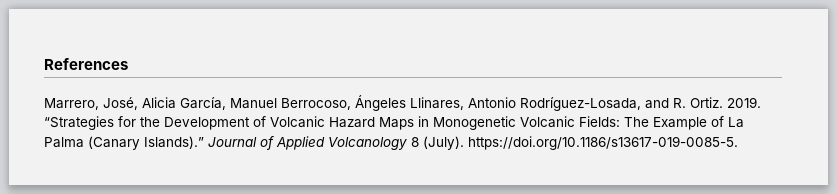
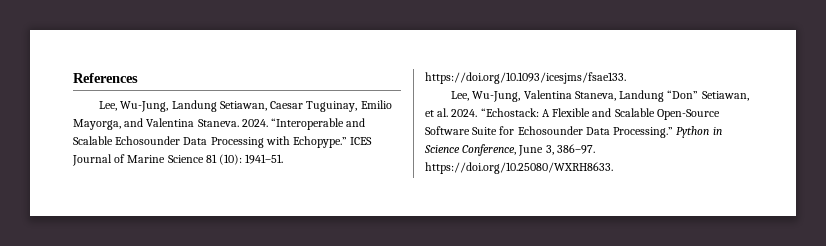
- Marrero, José, Alicia García, Manuel Berrocoso, Ángeles Llinares, Antonio Rodríguez-Losada, and R. Ortiz. 2019. “Strategies for the Development of Volcanic Hazard Maps in Monogenetic Volcanic Fields: The Example of La Palma (Canary Islands).” Journal of Applied Volcanology 8 (July). https://doi.org/10.1186/s13617-019-0085-5.
+ Lee, Wu-Jung, Landung Setiawan, Caesar Tuguinay, Emilio Mayorga, and Valentina Staneva. 2024. “Interoperable and Scalable Echosounder Data Processing with Echopype.” ICES Journal of Marine Science 81 (10): 1941–51. https://doi.org/10.1093/icesjms/fsae133.
+ Lee, Wu-Jung, Valentina Staneva, Landung “Don” Setiawan, et al. 2024. “Echostack: A Flexible and Scalable Open-Source Software Suite for Echosounder Data Processing.” Python in Science Conference, June 3, 386–97. https://doi.org/10.25080/WXRH8633.

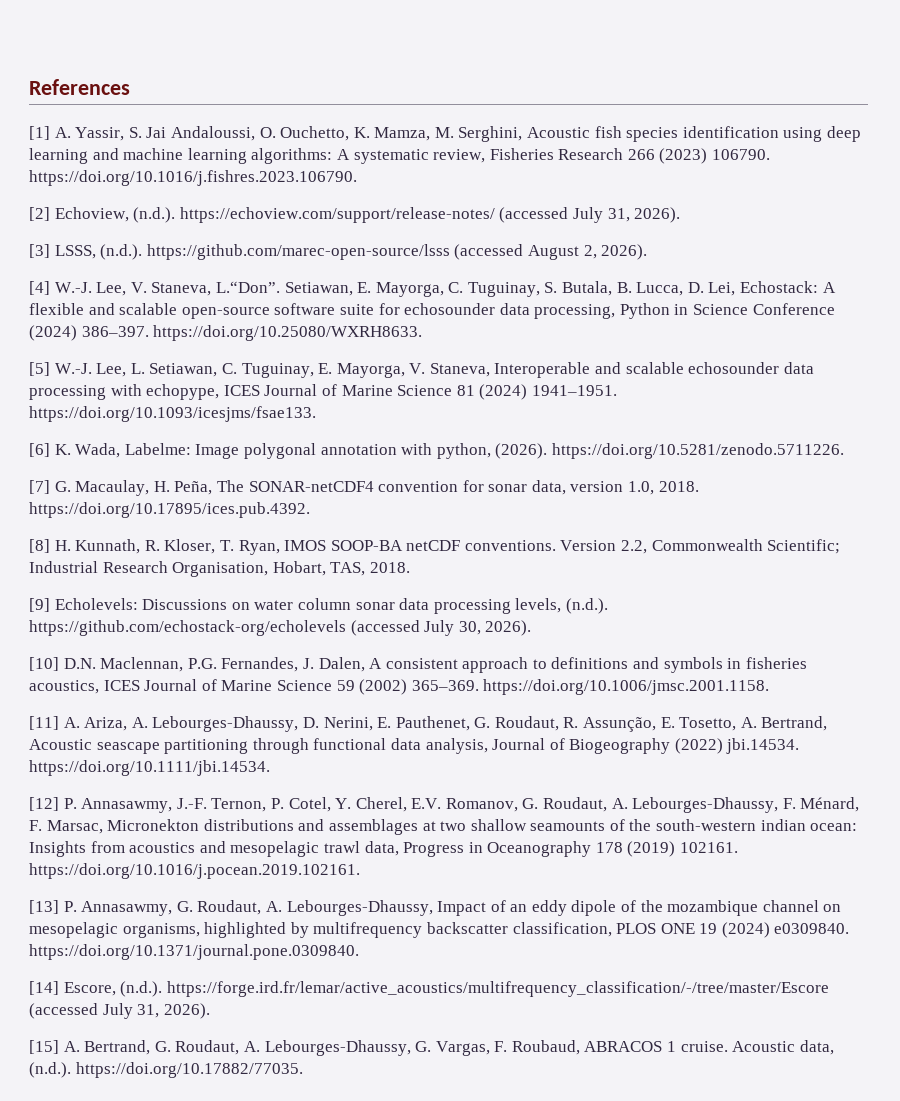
- Lee, Wu-Jung, Landung Setiawan, Caesar Tuguinay, Emilio Mayorga, and Valentina Staneva. 2024. “Interoperable and Scalable Echosounder Data Processing with Echopype.” ICES Journal of Marine Science 81 (10): 1941–51. https://doi.org/10.1093/icesjms/fsae133.
+ [1] A. Yassir, S. Jai Andaloussi, O. Ouchetto, K. Mamza, M. Serghini, Acoustic fish species identification using deep learning and machine learning algorithms: A systematic review, Fisheries Research 266 (2023) 106790. https://doi.org/10.1016/j.fishres.2023.106790.
+ [2] Echoview, (n.d.). https://echoview.com/support/release-notes/ (accessed July 31, 2026).
+ [3] LSSS, (n.d.). https://github.com/marec-open-source/lsss (accessed August 2, 2026).
+ [4] W.-J. Lee, V. Staneva, L.“Don”. Setiawan, E. Mayorga, C. Tuguinay, S. Butala, B. Lucca, D. Lei, Echostack: A flexible and scalable open-source software suite for echosounder data processing, Python in Science Conference (2024) 386–397. https://doi.org/10.25080/WXRH8633.
+ [5] W.-J. Lee, L. Setiawan, C. Tuguinay, E. Mayorga, V. Staneva, Interoperable and scalable echosounder data processing with echopype, ICES Journal of Marine Science 81 (2024) 1941–1951. https://doi.org/10.1093/icesjms/fsae133.
- Lee, Wu-Jung, Valentina Staneva, Landung “Don” Setiawan, et al. 2024. “Echostack: A Flexible and Scalable Open-Source Software Suite for Echosounder Data Processing.” Python in Science Conference, June 3, 386–97. https://doi.org/10.25080/WXRH8633.
+ [6] K. Wada, Labelme: Image polygonal annotation with python, (2026). https://doi.org/10.5281/zenodo.5711226.
+ [7] G. Macaulay, H. Peña, The SONAR-netCDF4 convention for sonar data, version 1.0, 2018. https://doi.org/10.17895/ices.pub.4392.
+ [8] H. Kunnath, R. Kloser, T. Ryan, IMOS SOOP-BA netCDF conventions. Version 2.2, Commonwealth Scientific; Industrial Research Organisation, Hobart, TAS, 2018.
+ [9] Echolevels: Discussions on water column sonar data processing levels, (n.d.). https://github.com/echostack-org/echolevels (accessed July 30, 2026).
+ [10] D.N. Maclennan, P.G. Fernandes, J. Dalen, A consistent approach to definitions and symbols in fisheries acoustics, ICES Journal of Marine Science 59 (2002) 365–369. https://doi.org/10.1006/jmsc.2001.1158.
+ [11] A. Ariza, A. Lebourges-Dhaussy, D. Nerini, E. Pauthenet, G. Roudaut, R. Assunção, E. Tosetto, A. Bertrand, Acoustic seascape partitioning through functional data analysis, Journal of Biogeography (2022) jbi.14534. https://doi.org/10.1111/jbi.14534.
+ [12] P. Annasawmy, J.-F. Ternon, P. Cotel, Y. Cherel, E.V. Romanov, G. Roudaut, A. Lebourges-Dhaussy, F. Ménard, F. Marsac, Micronekton distributions and assemblages at two shallow seamounts of the south-western indian ocean: Insights from acoustics and mesopelagic trawl data, Progress in Oceanography 178 (2019) 102161. https://doi.org/10.1016/j.pocean.2019.102161.
+ [13] P. Annasawmy, G. Roudaut, A. Lebourges-Dhaussy, Impact of an eddy dipole of the mozambique channel on mesopelagic organisms, highlighted by multifrequency backscatter classification, PLOS ONE 19 (2024) e0309840. https://doi.org/10.1371/journal.pone.0309840.
+ [14] Escore, (n.d.). https://forge.ird.fr/lemar/active_acoustics/multifrequency_classification/-/tree/master/Escore (accessed July 31, 2026).
+ [15] A. Bertrand, G. Roudaut, A. Lebourges-Dhaussy, G. Vargas, F. Roubaud, ABRACOS 1 cruise. Acoustic data, (n.d.). https://doi.org/10.17882/77035.

